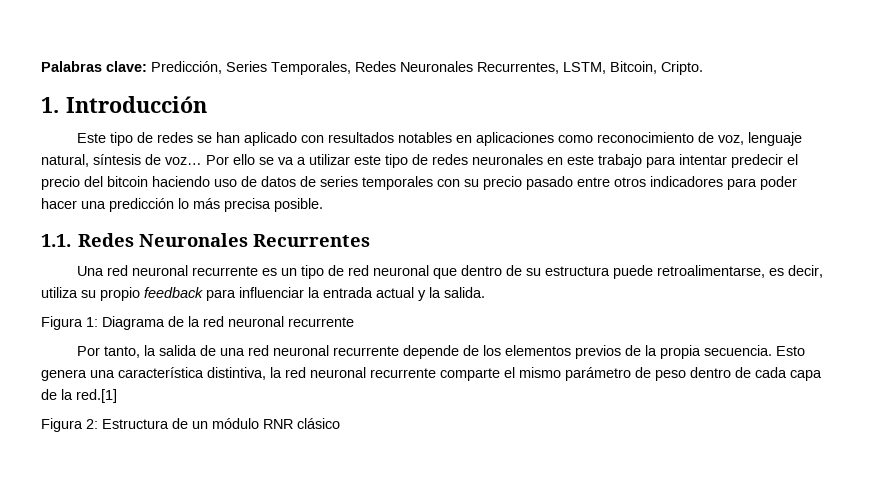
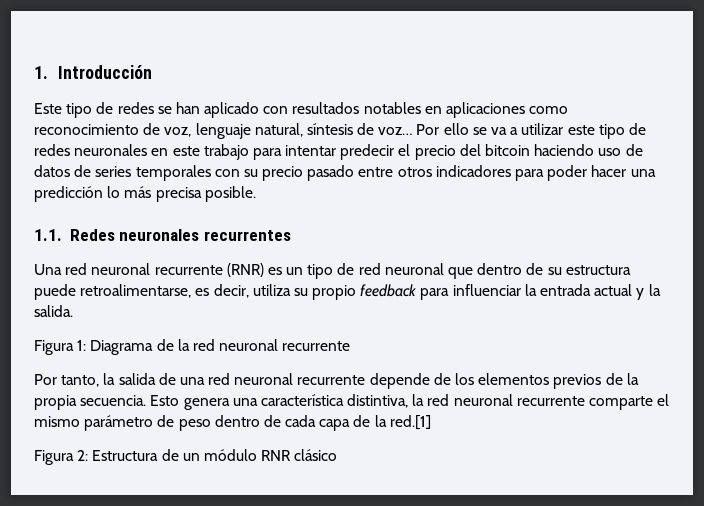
- Palabras clave: Predicción, Series Temporales, Redes Neuronales Recurrentes, LSTM, Bitcoin, Cripto.
- 1.1. Redes Neuronales Recurrentes
+ 1.1. Redes neuronales recurrentes
- Una red neuronal recurrente es un tipo de red neuronal que dentro de su estructura puede retroalimentarse, es decir, utiliza su propio feedback para influenciar la entrada actual y la salida.
+ Una red neuronal recurrente (RNR) es un tipo de red neuronal que dentro de su estructura puede retroalimentarse, es decir, utiliza su propio feedback para influenciar la entrada actual y la salida.

